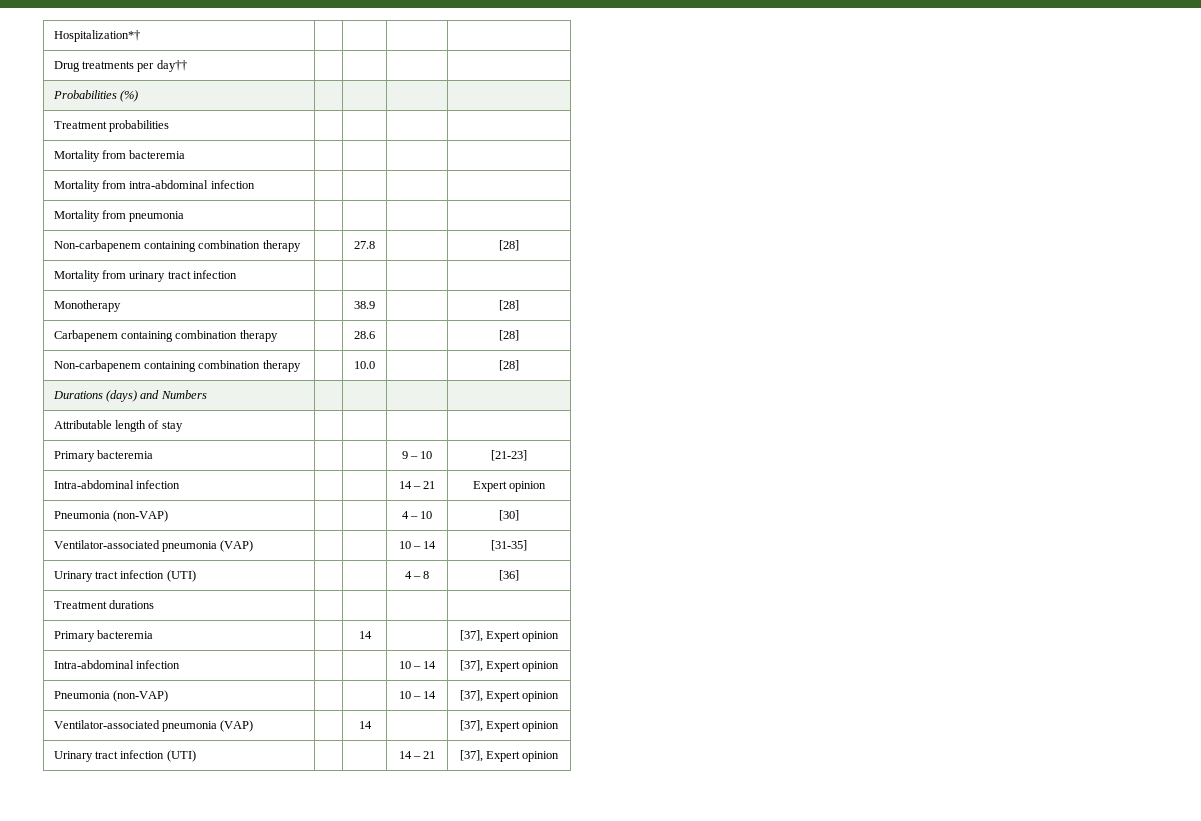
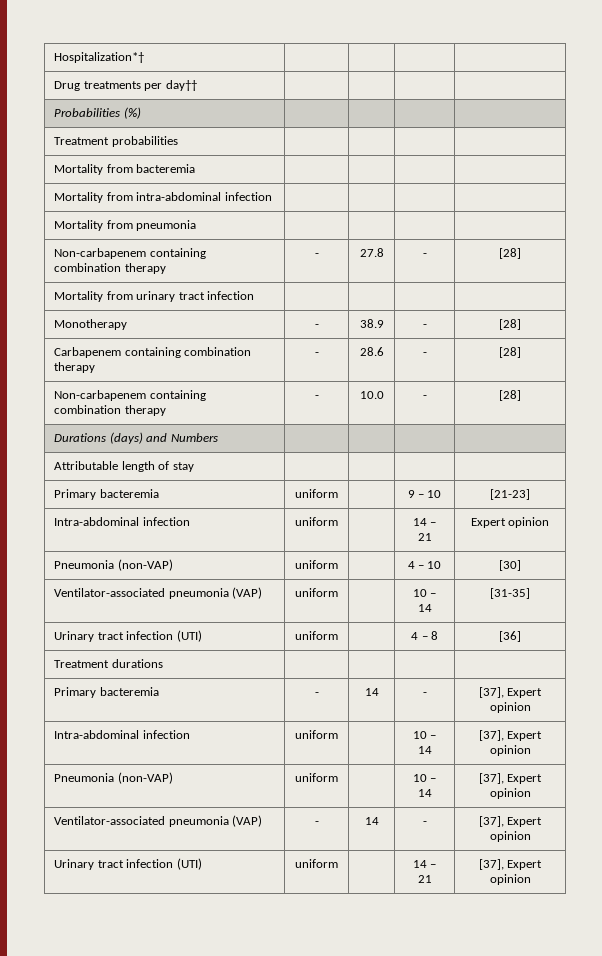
- Non-carbapenem containing combination therapy | | 27.8 | | [28]
+ Non-carbapenem containing combination therapy | - | 27.8 | - | [28]
- Monotherapy | | 38.9 | | [28]
+ Monotherapy | - | 38.9 | - | [28]
- Carbapenem containing combination therapy | | 28.6 | | [28]
+ Carbapenem containing combination therapy | - | 28.6 | - | [28]
- Non-carbapenem containing combination therapy | | 10.0 | | [28]
+ Non-carbapenem containing combination therapy | - | 10.0 | - | [28]
- Primary bacteremia | | | 9 – 10 | [21-23]
+ Primary bacteremia | uniform | | 9 – 10 | [21-23]
- Intra-abdominal infection | | | 14 – 21 | Expert opinion
+ Intra-abdominal infection | uniform | | 14 – 21 | Expert opinion
- Pneumonia (non-VAP) | | | 4 – 10 | [30]
+ Pneumonia (non-VAP) | uniform | | 4 – 10 | [30]
- Ventilator-associated pneumonia (VAP) | | | 10 – 14 | [31-35]
+ Ventilator-associated pneumonia (VAP) | uniform | | 10 – 14 | [31-35]
- Urinary tract infection (UTI) | | | 4 – 8 | [36]
+ Urinary tract infection (UTI) | uniform | | 4 – 8 | [36]
- Primary bacteremia | | 14 | | [37], Expert opinion
+ Primary bacteremia | - | 14 | - | [37], Expert opinion
- Intra-abdominal infection | | | 10 – 14 | [37], Expert opinion
+ Intra-abdominal infection | uniform | | 10 – 14 | [37], Expert opinion
- Pneumonia (non-VAP) | | | 10 – 14 | [37], Expert opinion
+ Pneumonia (non-VAP) | uniform | | 10 – 14 | [37], Expert opinion
- Ventilator-associated pneumonia (VAP) | | 14 | | [37], Expert opinion
+ Ventilator-associated pneumonia (VAP) | - | 14 | - | [37], Expert opinion
- Urinary tract infection (UTI) | | | 14 – 21 | [37], Expert opinion
+ Urinary tract infection (UTI) | uniform | | 14 – 21 | [37], Expert opinion

